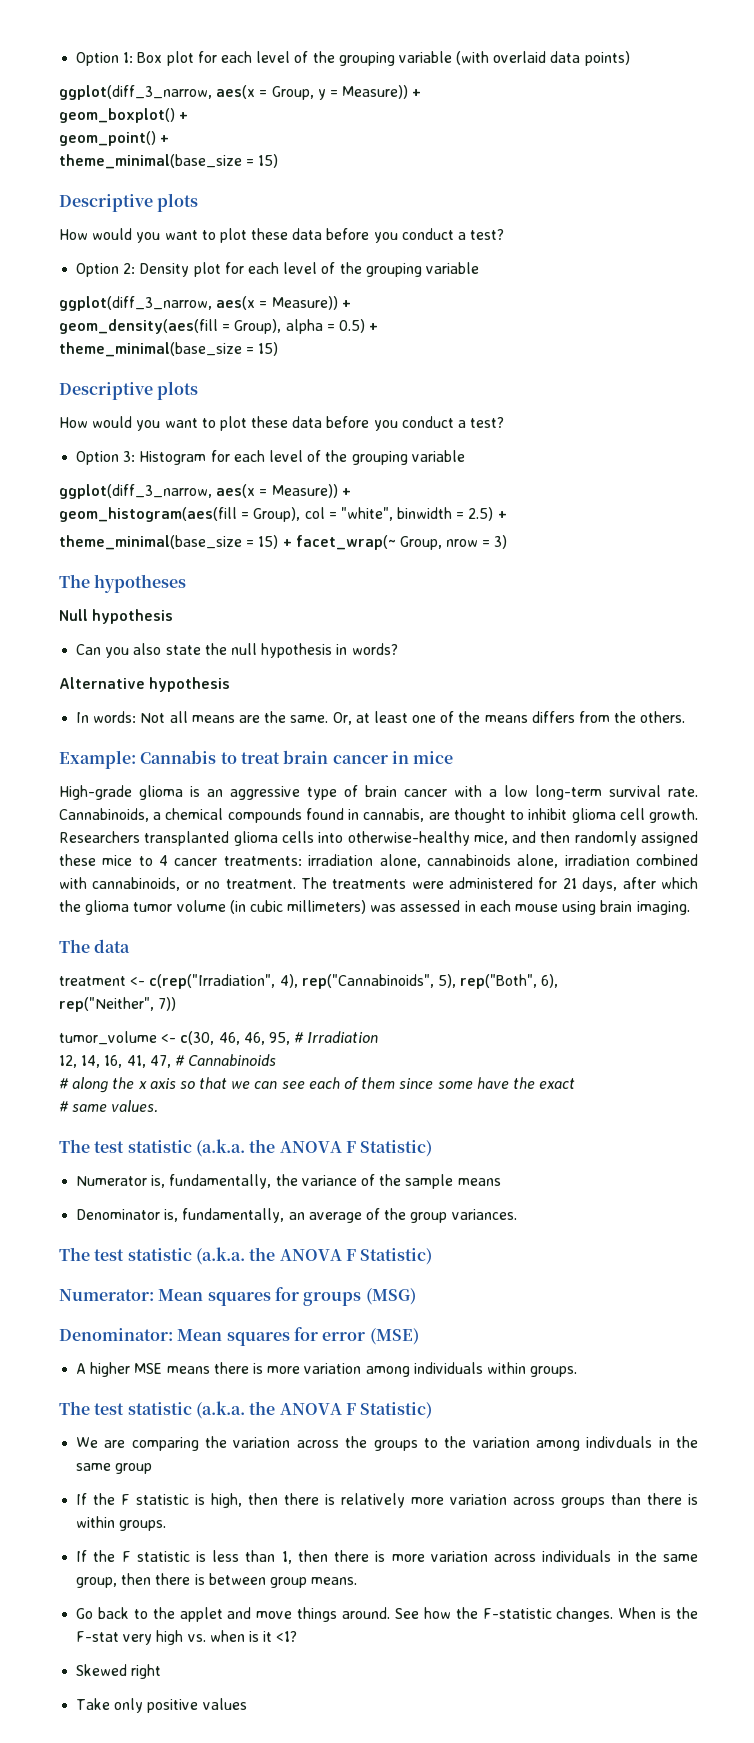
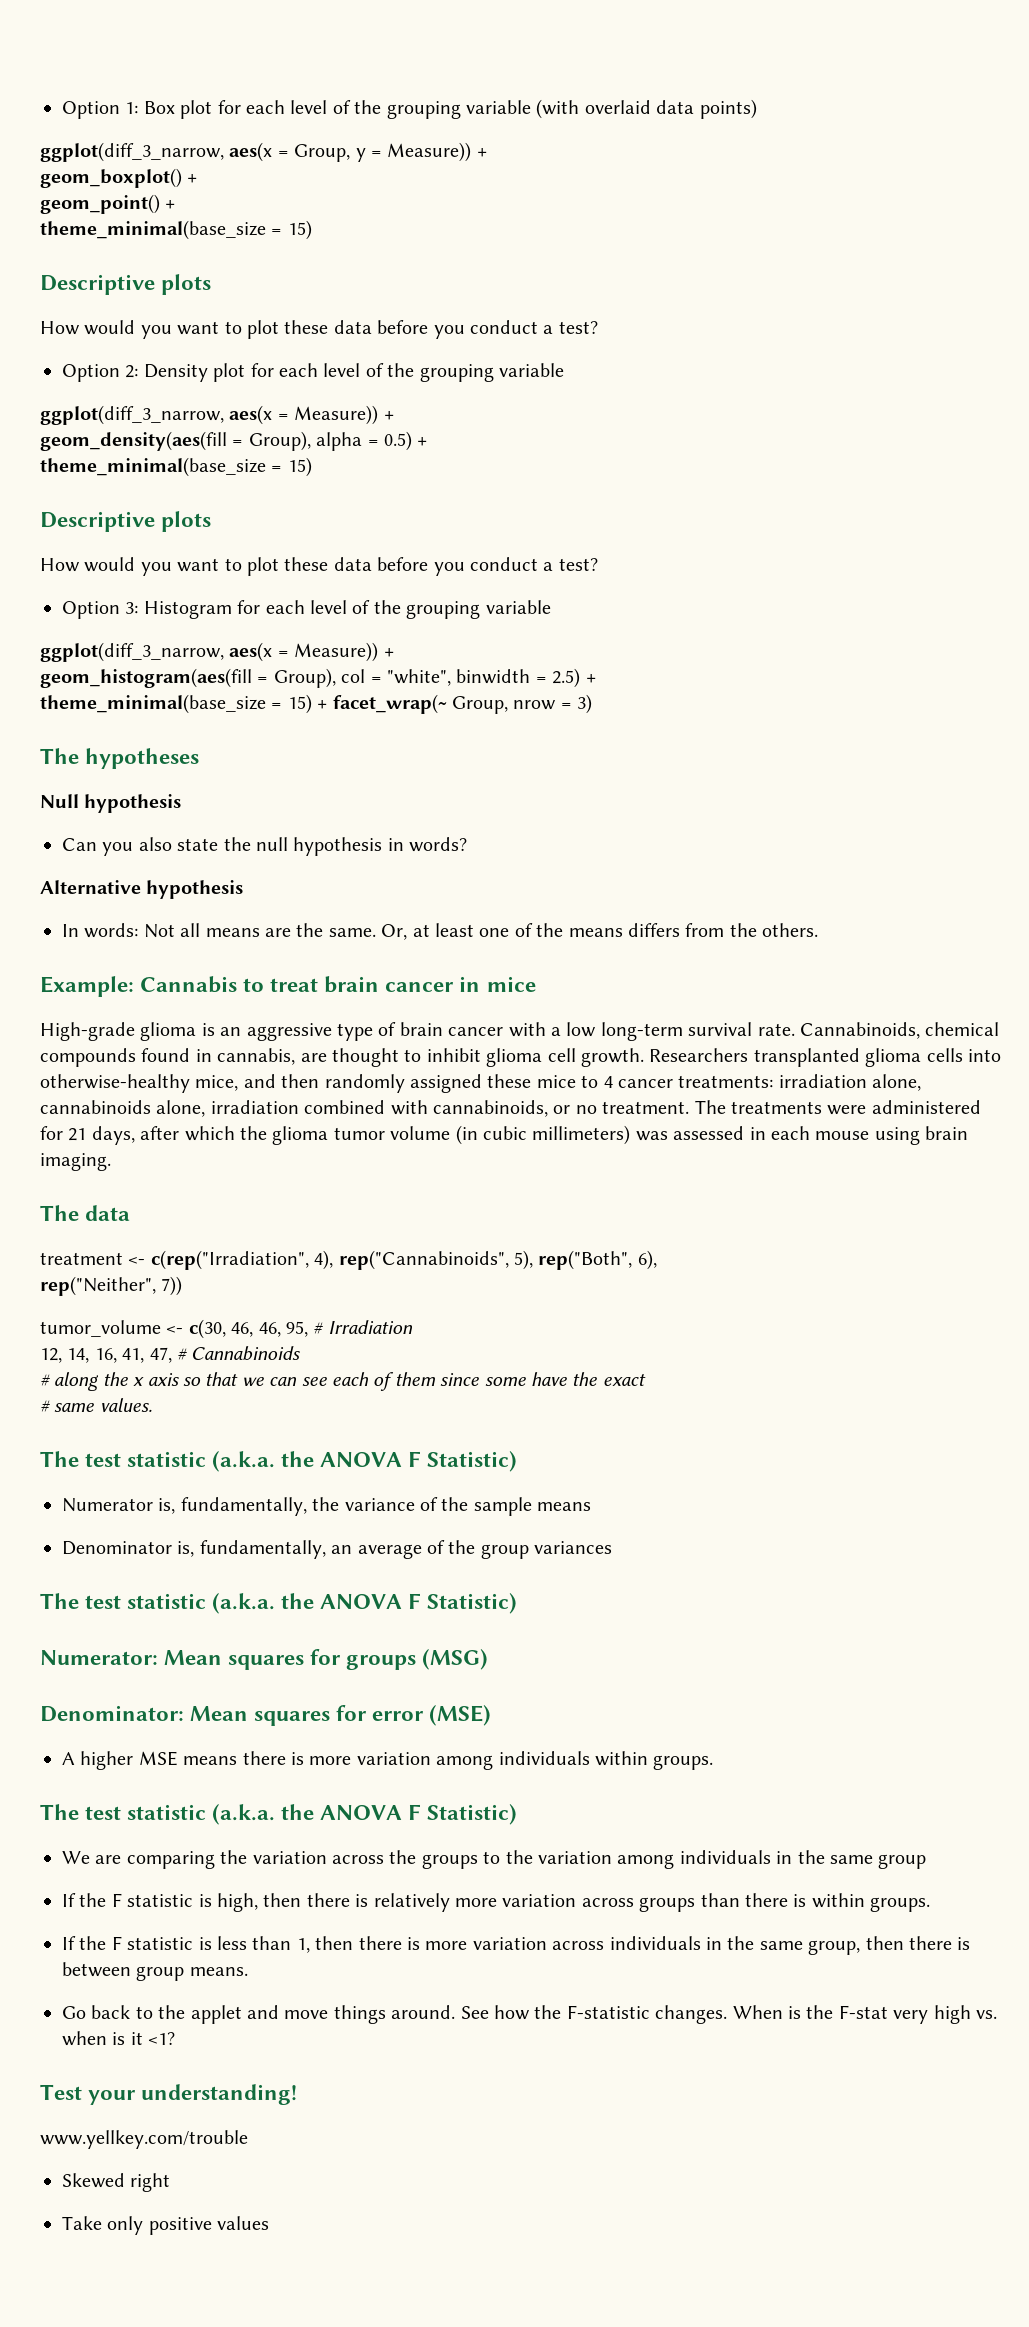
- Cannabinoids, a chemical compounds found in cannabis, are thought to inhibit glioma cell growth.
+ Cannabinoids, chemical compounds found in cannabis, are thought to inhibit glioma cell growth.
- Denominator is, fundamentally, an average of the group variances.
+ Denominator is, fundamentally, an average of the group variances
- We are comparing the variation across the groups to the variation among indivduals in the same group
+ We are comparing the variation across the groups to the variation among individuals in the same group
+ Test your understanding!
+ www.yellkey.com/trouble

